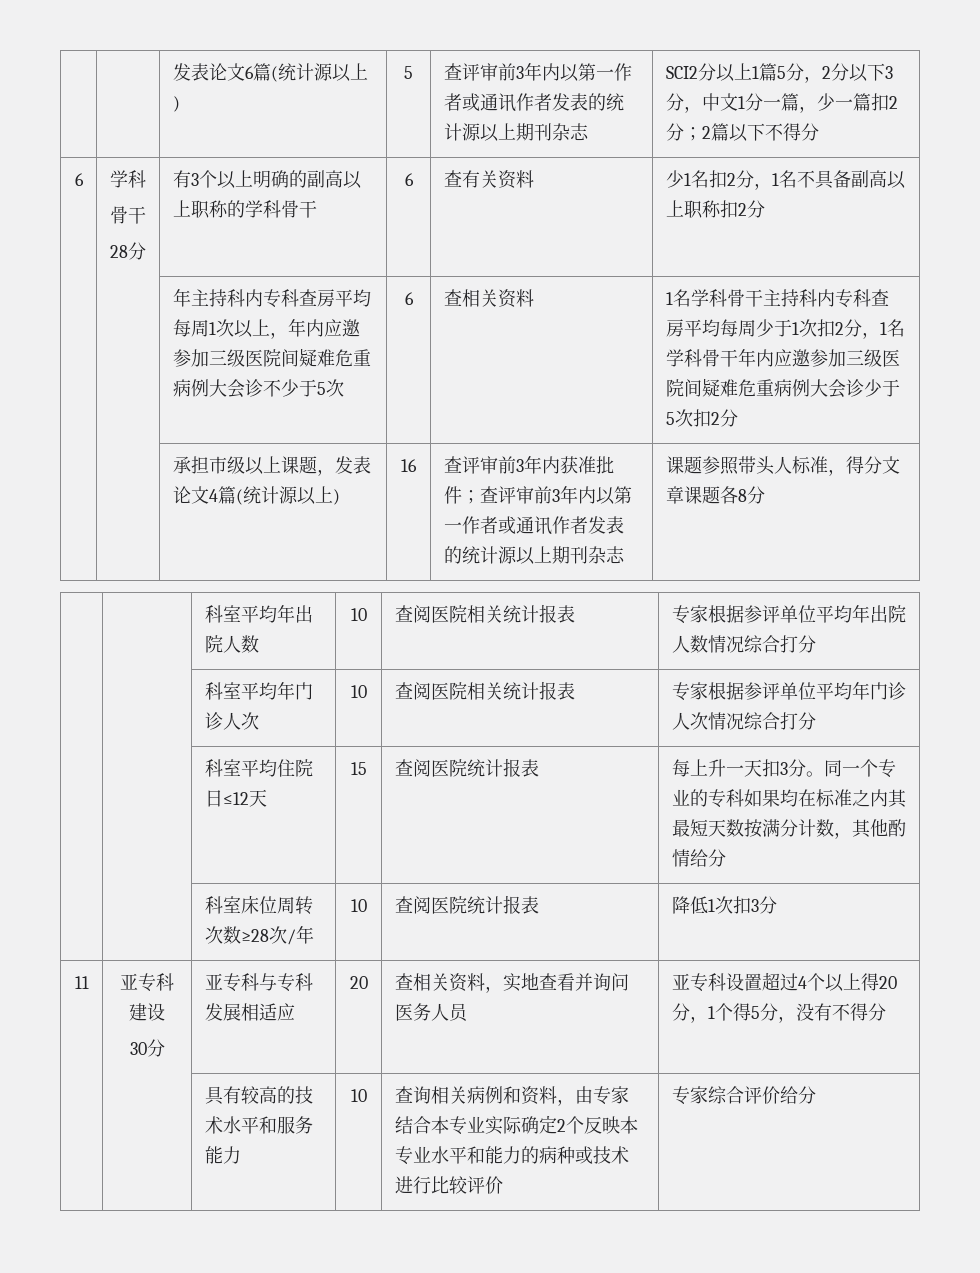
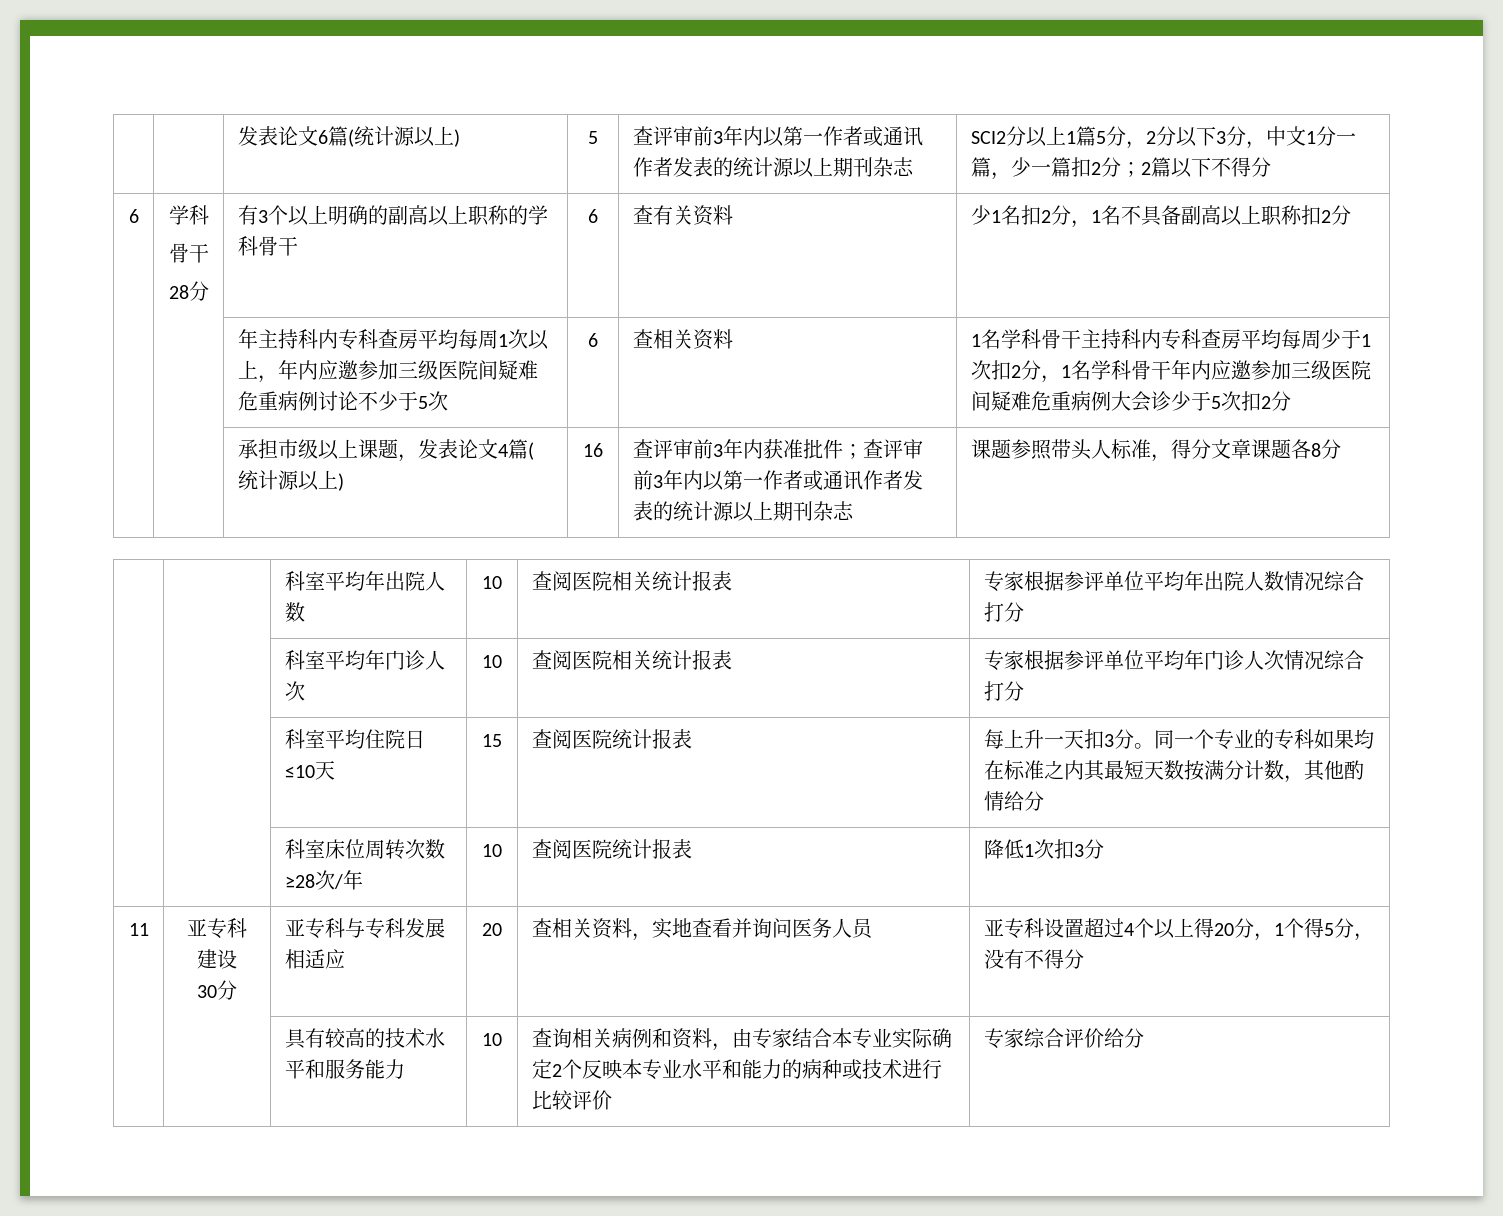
- 年主持科内专科查房平均每周1次以上，年内应邀参加三级医院间疑难危重病例大会诊不少于5次
+ 年主持科内专科查房平均每周1次以上，年内应邀参加三级医院间疑难危重病例讨论不少于5次
- | | 科室平均住院日≤12天 | 15 | 查阅医院统计报表 | 每上升一天扣3分。同一个专业的专科如果均在标准之内其最短天数按满分计数，其他酌情给分
+ | | 科室平均住院日≤10天 | 15 | 查阅医院统计报表 | 每上升一天扣3分。同一个专业的专科如果均在标准之内其最短天数按满分计数，其他酌情给分

